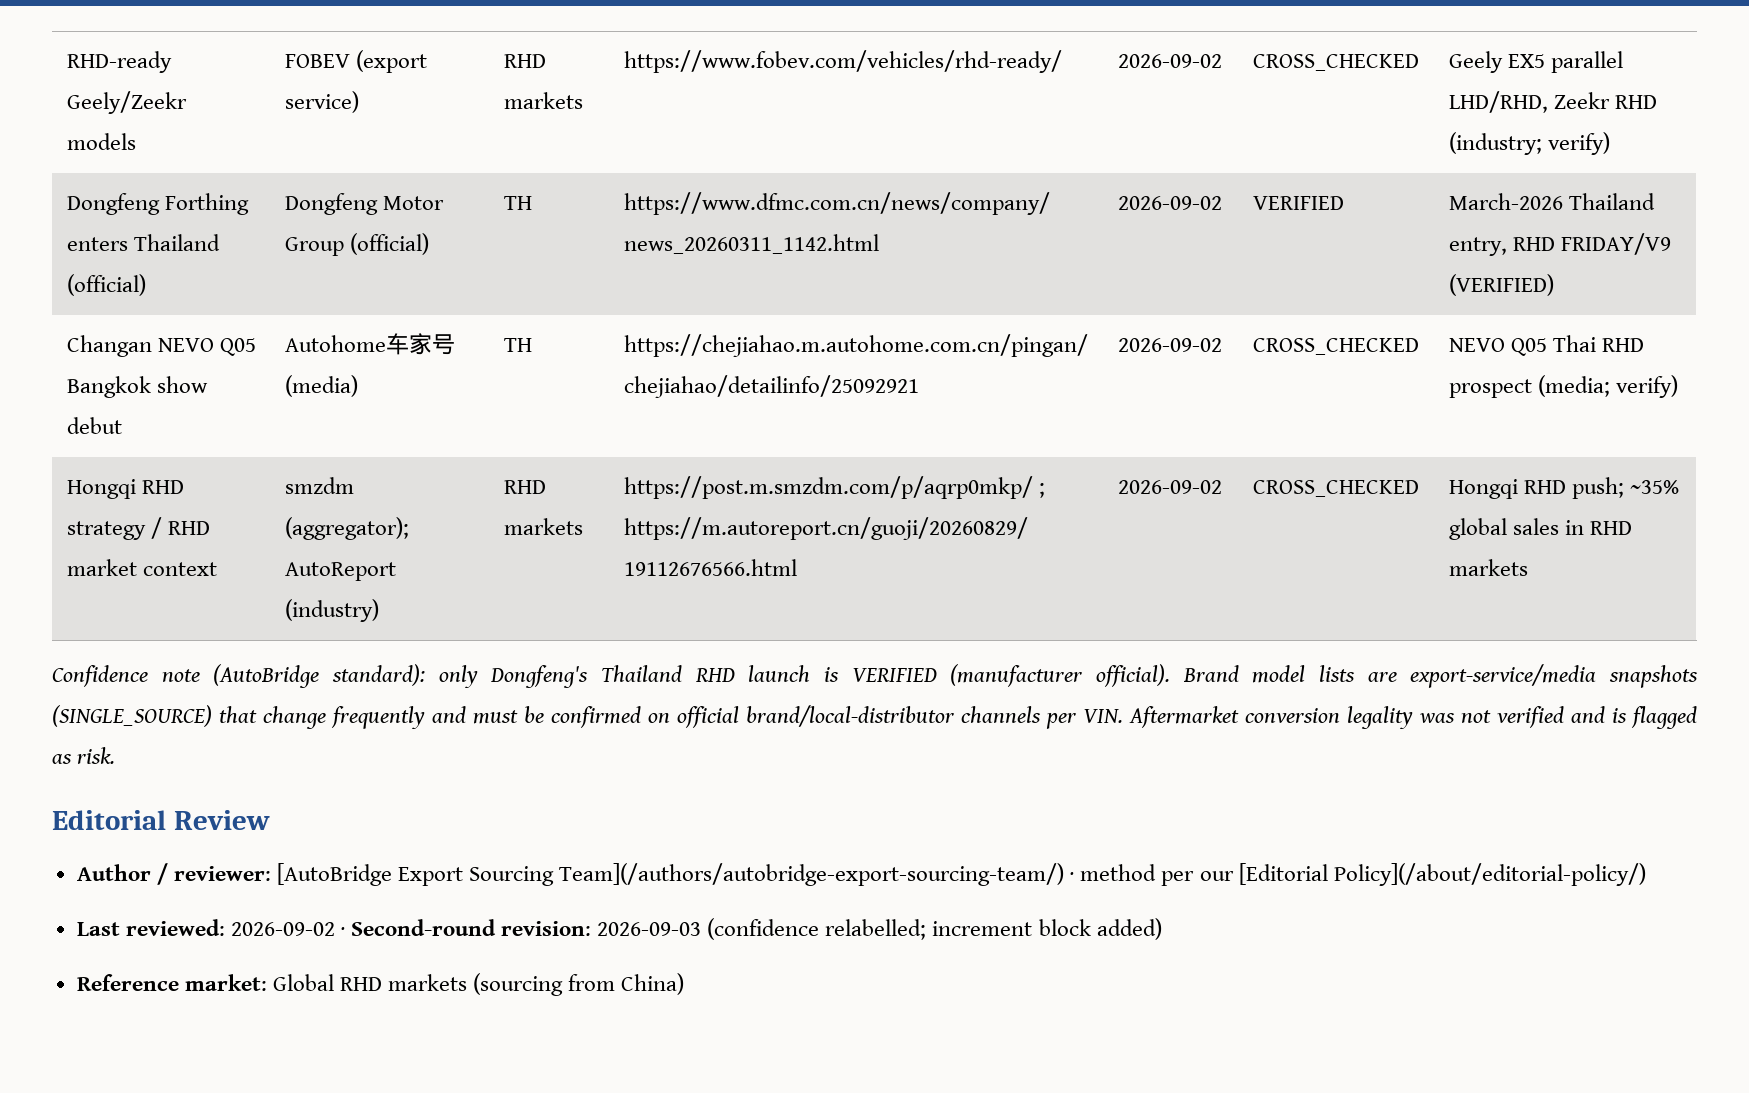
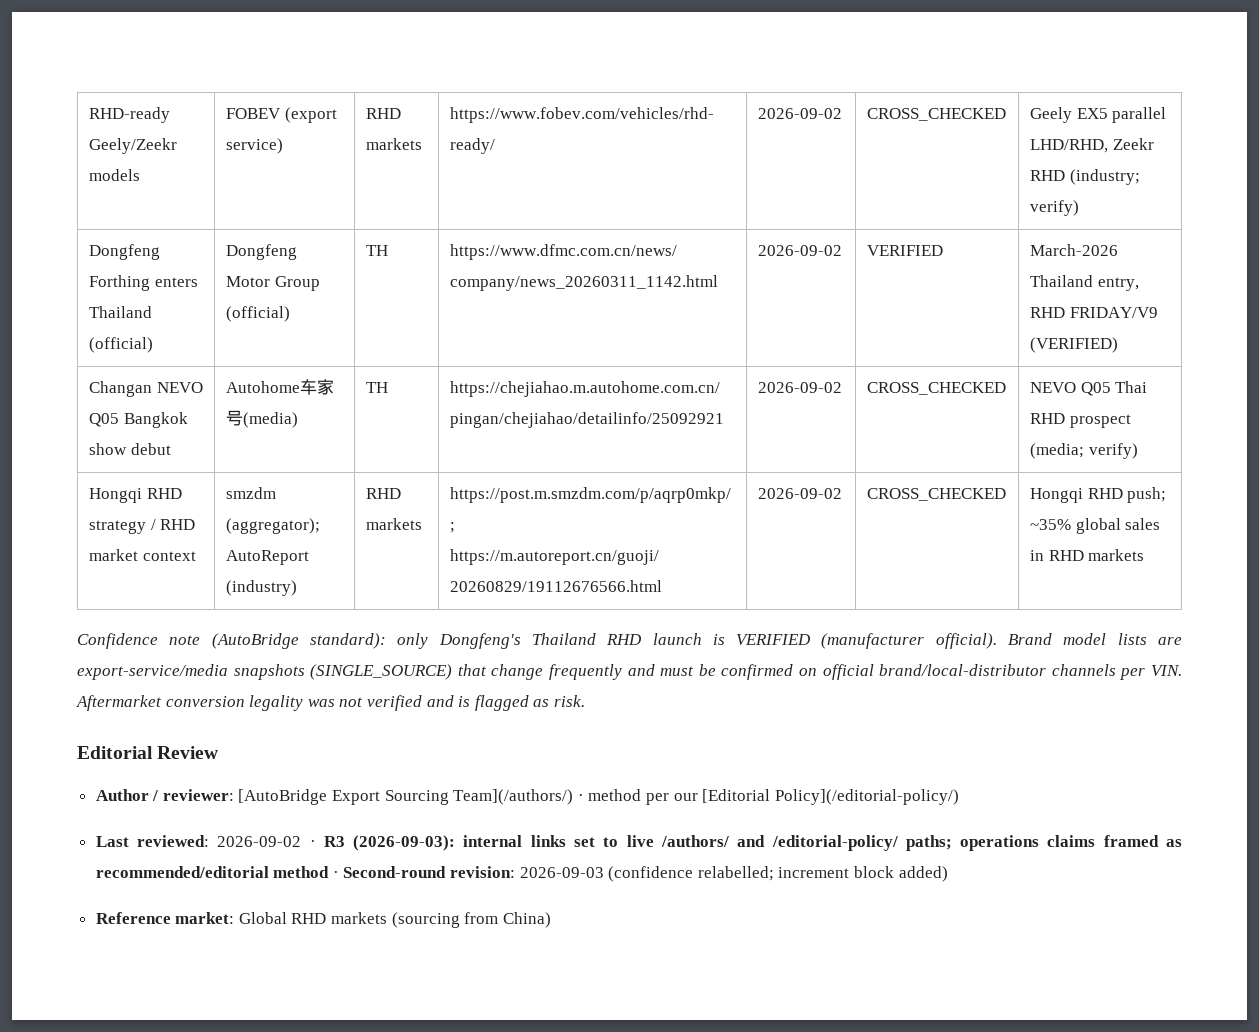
- Author / reviewer: [AutoBridge Export Sourcing Team](/authors/autobridge-export-sourcing-team/) · method per our [Editorial Policy](/about/editorial-policy/)
+ Author / reviewer: [AutoBridge Export Sourcing Team](/authors/) · method per our [Editorial Policy](/editorial-policy/)
- Last reviewed: 2026-09-02 · Second-round revision: 2026-09-03 (confidence relabelled; increment block added)
+ Last reviewed: 2026-09-02 · R3 (2026-09-03): internal links set to live /authors/ and /editorial-policy/ paths; operations claims framed as recommended/editorial method · Second-round revision: 2026-09-03 (confidence relabelled; increment block added)

